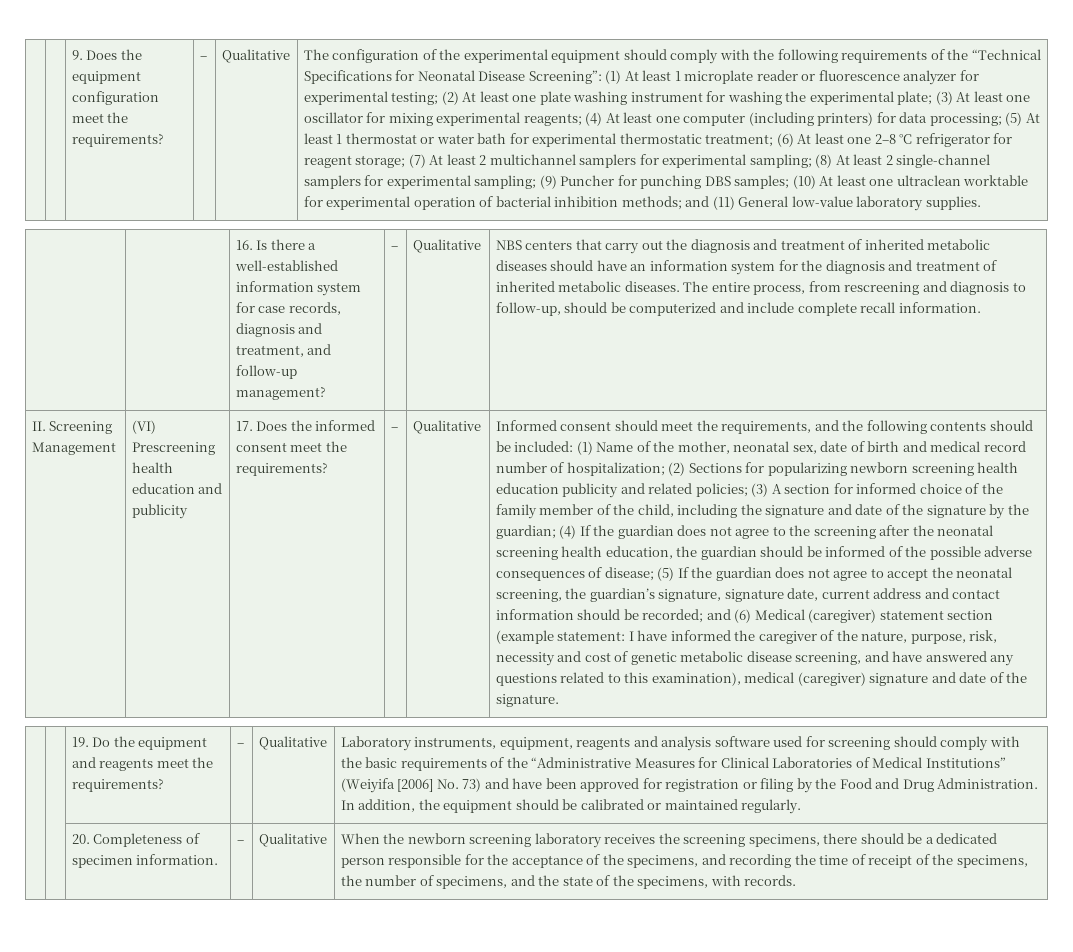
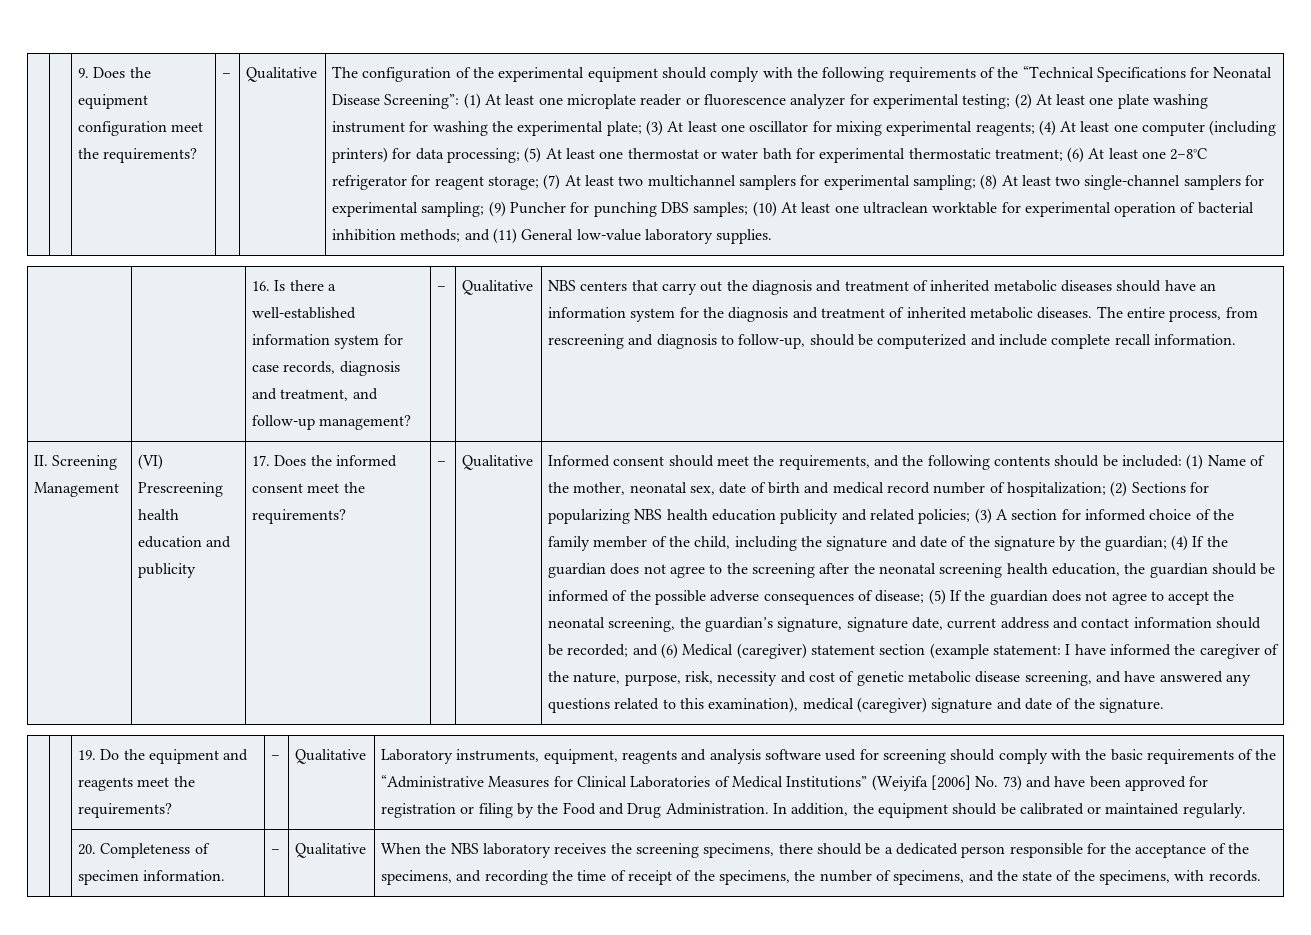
- (1) At least 1 microplate reader or fluorescence analyzer for experimental testing;
+ (1) At least one microplate reader or fluorescence analyzer for experimental testing;
- (5) At least 1 thermostat or water bath for experimental thermostatic treatment;
+ (5) At least one thermostat or water bath for experimental thermostatic treatment;
- (6) At least one 2–8 °C refrigerator for reagent storage;
+ (6) At least one 2–8°C refrigerator for reagent storage;
- (7) At least 2 multichannel samplers for experimental sampling;
+ (7) At least two multichannel samplers for experimental sampling;
- (8) At least 2 single-channel samplers for experimental sampling;
+ (8) At least two single-channel samplers for experimental sampling;
- (2) Sections for popularizing newborn screening health education publicity and related policies;
+ (2) Sections for popularizing NBS health education publicity and related policies;
- When the newborn screening laboratory receives the screening specimens, there should be a dedicated person responsible for the acceptance of the specimens, and recording the time of receipt of the specimens, the number of specimens, and the state of the specimens, with records.
+ When the NBS laboratory receives the screening specimens, there should be a dedicated person responsible for the acceptance of the specimens, and recording the time of receipt of the specimens, the number of specimens, and the state of the specimens, with records.

